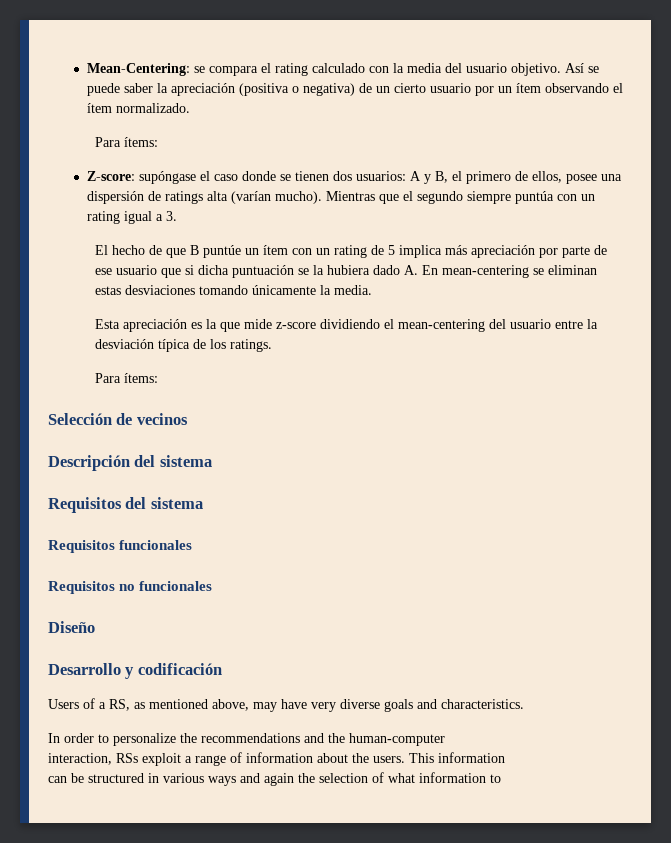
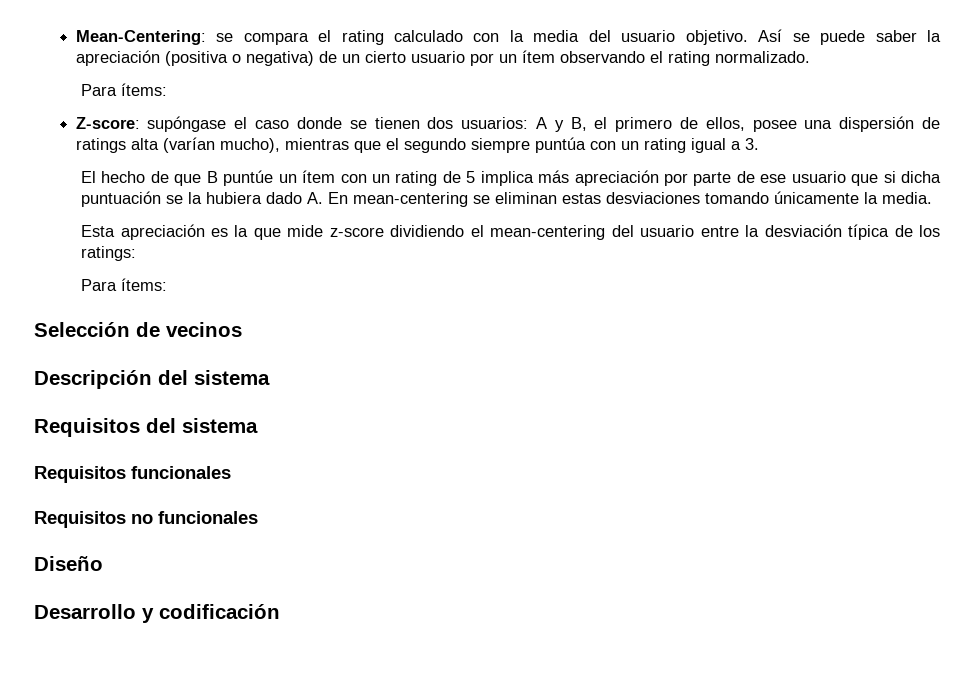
- Así se puede saber la apreciación (positiva o negativa) de un cierto usuario por un ítem observando el ítem normalizado.
+ Así se puede saber la apreciación (positiva o negativa) de un cierto usuario por un ítem observando el rating normalizado.
- Z-score: supóngase el caso donde se tienen dos usuarios: A y B, el primero de ellos, posee una dispersión de ratings alta (varían mucho). Mientras que el segundo siempre puntúa con un rating igual a 3.
+ Z-score: supóngase el caso donde se tienen dos usuarios: A y B, el primero de ellos, posee una dispersión de ratings alta (varían mucho), mientras que el segundo siempre puntúa con un rating igual a 3.
- Esta apreciación es la que mide z-score dividiendo el mean-centering del usuario entre la desviación típica de los ratings.
+ Esta apreciación es la que mide z-score dividiendo el mean-centering del usuario entre la desviación típica de los ratings:
- Users of a RS, as mentioned above, may have very diverse goals and characteristics.
- In order to personalize the recommendations and the human-computer
- interaction, RSs exploit a range of information about the users. This information
- can be structured in various ways and again the selection of what information to

